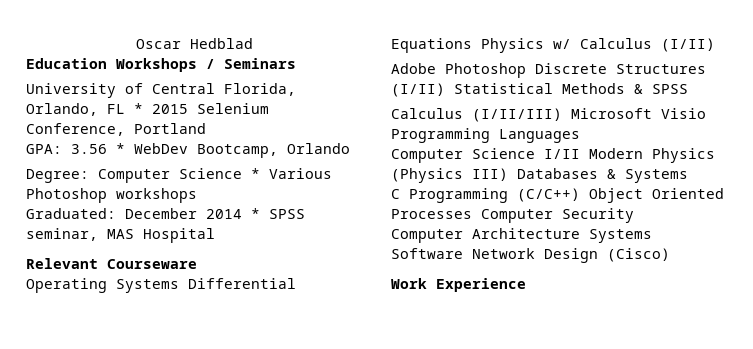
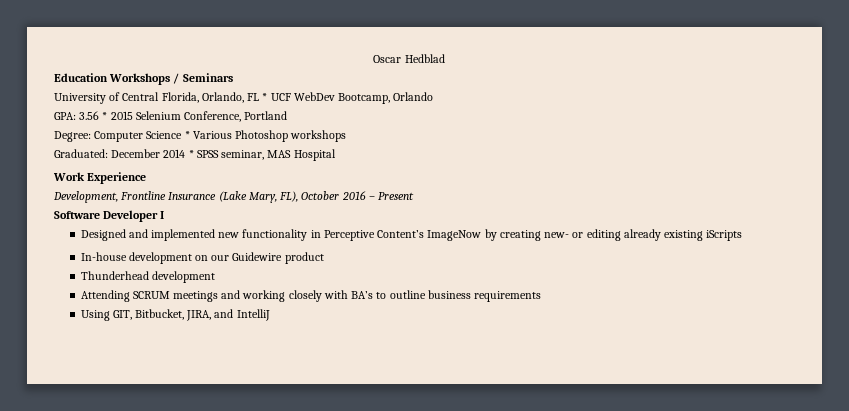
- University of Central Florida, Orlando, FL * 2015 Selenium Conference, Portland
- GPA: 3.56 * WebDev Bootcamp, Orlando
+ University of Central Florida, Orlando, FL * UCF WebDev Bootcamp, Orlando
+ GPA: 3.56 * 2015 Selenium Conference, Portland
- Relevant Courseware
- Operating Systems Differential Equations Physics w/ Calculus (I/II)
- Adobe Photoshop Discrete Structures (I/II) Statistical Methods & SPSS
- Calculus (I/II/III) Microsoft Visio Programming Languages
- Computer Science I/II Modern Physics (Physics III) Databases & Systems
- C Programming (C/C++) Object Oriented Processes Computer Security
- Computer Architecture Systems Software Network Design (Cisco)
  Work Experience
+ Development, Frontline Insurance (Lake Mary, FL), October 2016 – Present
+ Software Developer I
+ Designed and implemented new functionality in Perceptive Content’s ImageNow by creating new- or editing already existing iScripts
+ In-house development on our Guidewire product
+ Thunderhead development
+ Attending SCRUM meetings and working closely with BA’s to outline business requirements
+ Using GIT, Bitbucket, JIRA, and IntelliJ

